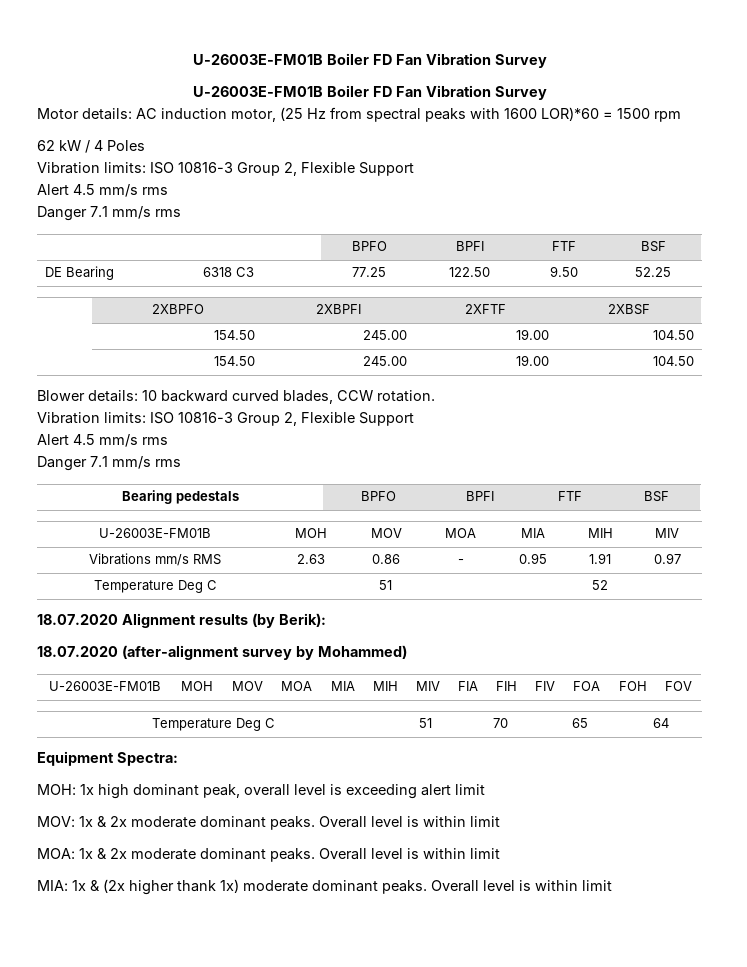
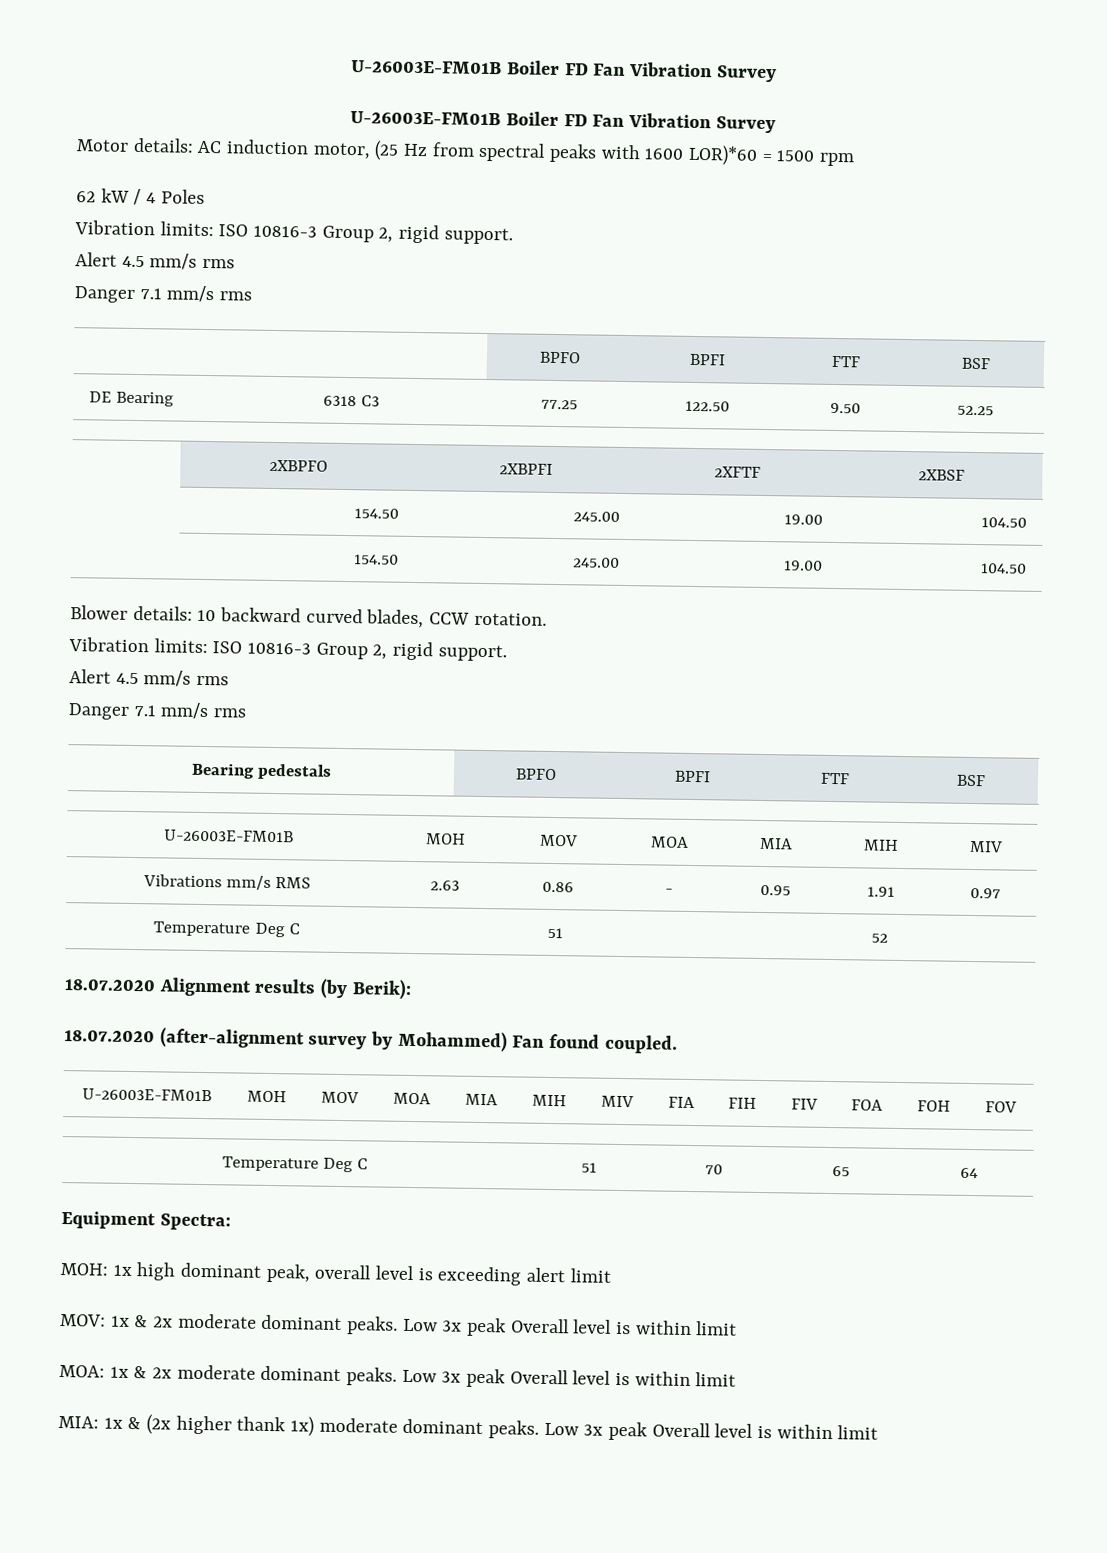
  62 kW / 4 Poles
- Vibration limits: ISO 10816-3 Group 2, Flexible Support
+ Vibration limits: ISO 10816-3 Group 2, rigid support.
  Blower details: 10 backward curved blades, CCW rotation.
- Vibration limits: ISO 10816-3 Group 2, Flexible Support
+ Vibration limits: ISO 10816-3 Group 2, rigid support.
- 18.07.2020 (after-alignment survey by Mohammed)
+ 18.07.2020 (after-alignment survey by Mohammed) Fan found coupled.
- MOV: 1x & 2x moderate dominant peaks. Overall level is within limit
+ MOV: 1x & 2x moderate dominant peaks. Low 3x peak Overall level is within limit
- MOA: 1x & 2x moderate dominant peaks. Overall level is within limit
+ MOA: 1x & 2x moderate dominant peaks. Low 3x peak Overall level is within limit
- MIA: 1x & (2x higher thank 1x) moderate dominant peaks. Overall level is within limit
+ MIA: 1x & (2x higher thank 1x) moderate dominant peaks. Low 3x peak Overall level is within limit

